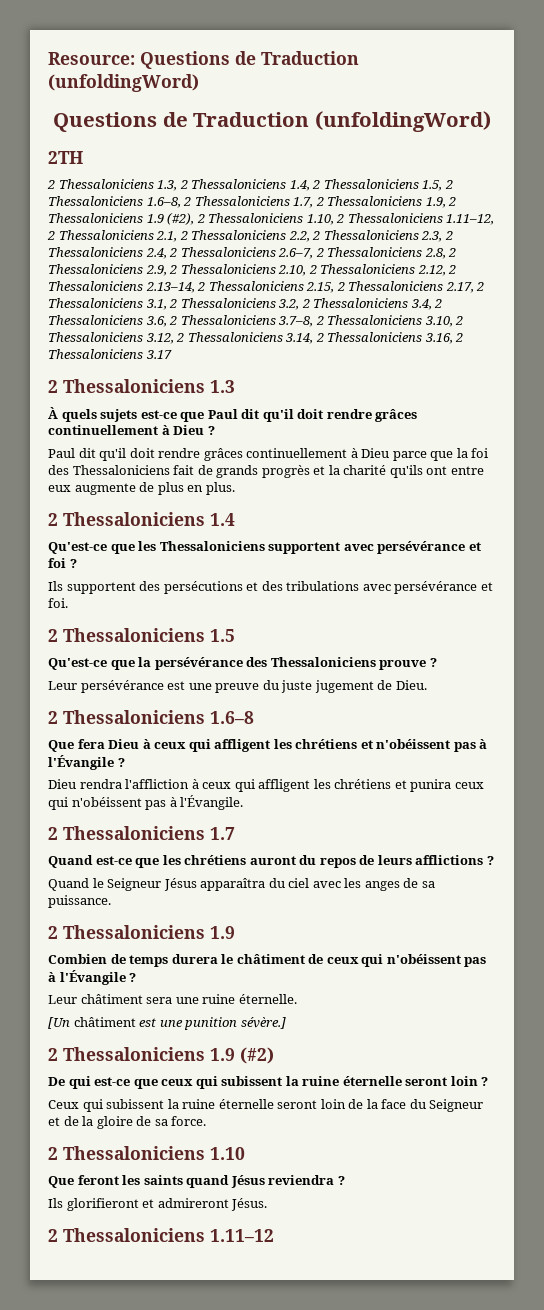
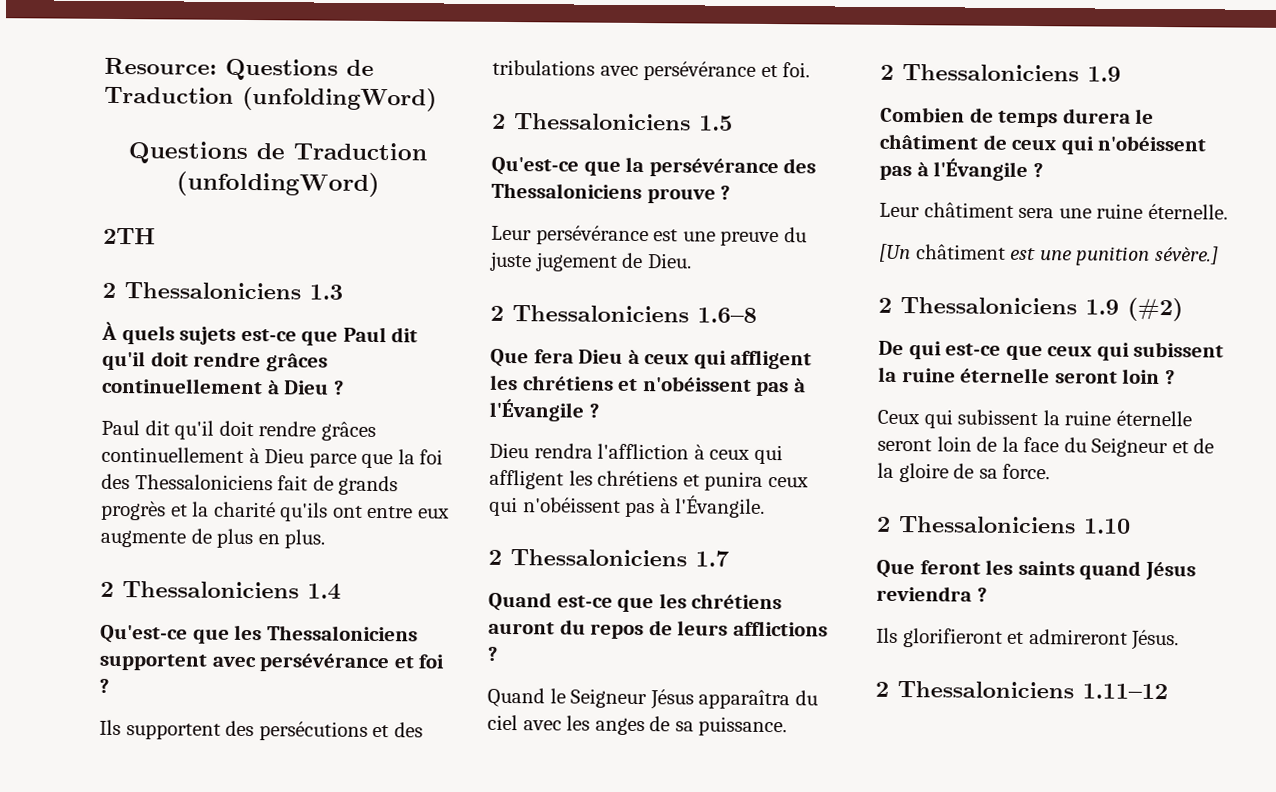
- 2 Thessaloniciens 1.3, 2 Thessaloniciens 1.4, 2 Thessaloniciens 1.5, 2 Thessaloniciens 1.6–8, 2 Thessaloniciens 1.7, 2 Thessaloniciens 1.9, 2 Thessaloniciens 1.9 (#2), 2 Thessaloniciens 1.10, 2 Thessaloniciens 1.11–12, 2 Thessaloniciens 2.1, 2 Thessaloniciens 2.2, 2 Thessaloniciens 2.3, 2 Thessaloniciens 2.4, 2 Thessaloniciens 2.6–7, 2 Thessaloniciens 2.8, 2 Thessaloniciens 2.9, 2 Thessaloniciens 2.10, 2 Thessaloniciens 2.12, 2 Thessaloniciens 2.13–14, 2 Thessaloniciens 2.15, 2 Thessaloniciens 2.17, 2 Thessaloniciens 3.1, 2 Thessaloniciens 3.2, 2 Thessaloniciens 3.4, 2 Thessaloniciens 3.6, 2 Thessaloniciens 3.7–8, 2 Thessaloniciens 3.10, 2 Thessaloniciens 3.12, 2 Thessaloniciens 3.14, 2 Thessaloniciens 3.16, 2 Thessaloniciens 3.17

